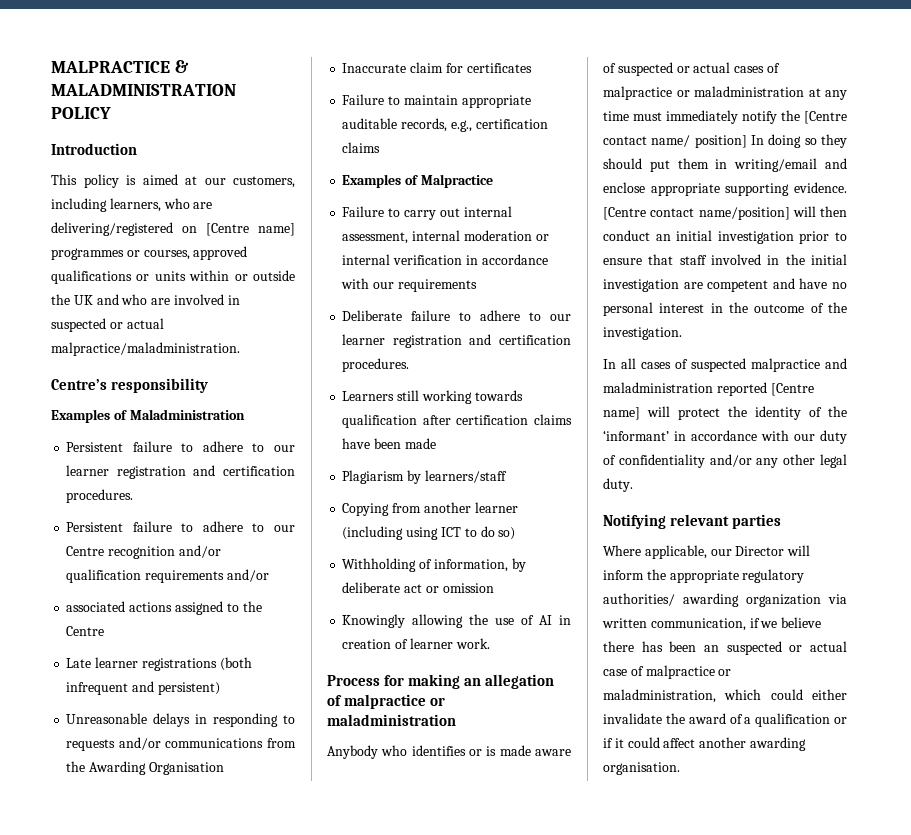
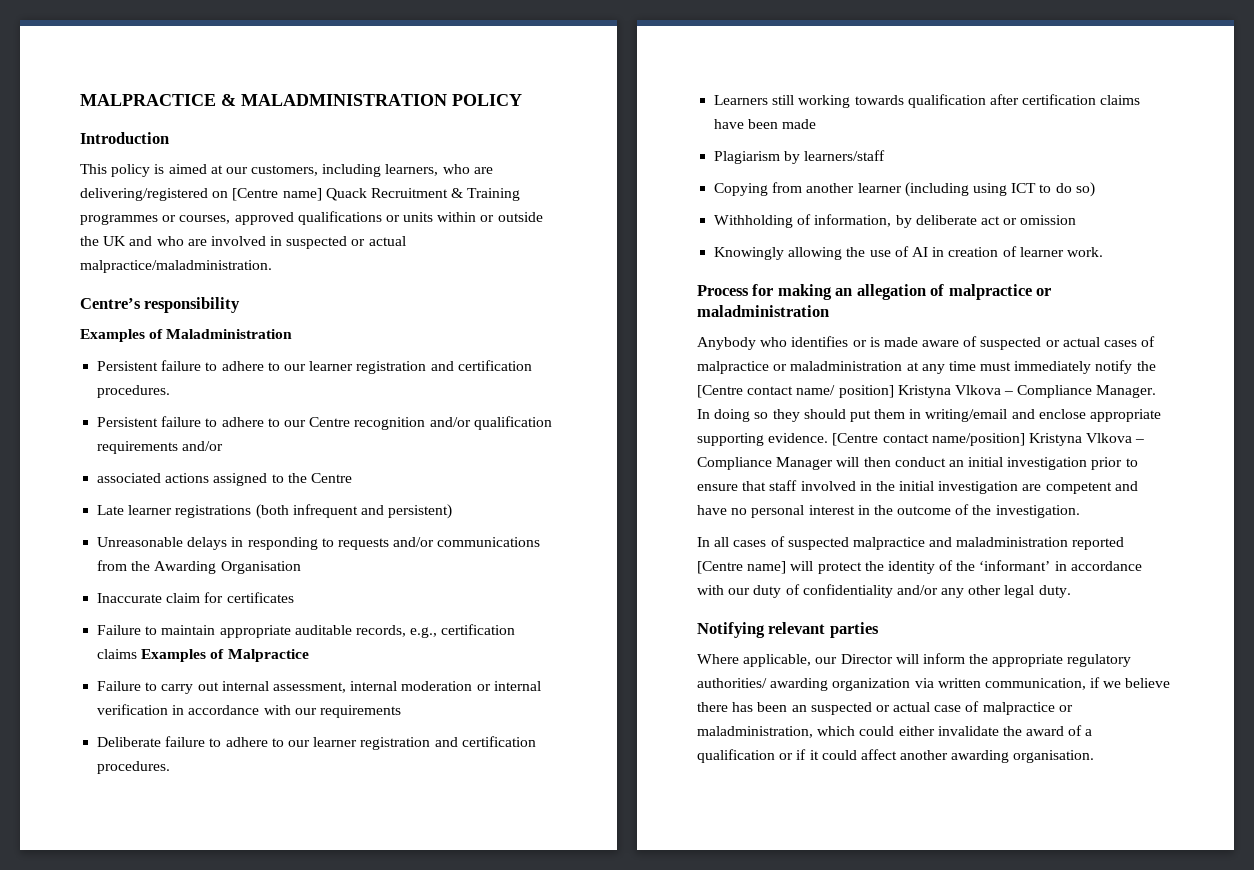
- This policy is aimed at our customers, including learners, who are delivering/registered on [Centre name] programmes or courses, approved qualifications or units within or outside the UK and who are involved in suspected or actual malpractice/maladministration.
+ This policy is aimed at our customers, including learners, who are delivering/registered on [Centre name] Quack Recruitment & Training programmes or courses, approved qualifications or units within or outside the UK and who are involved in suspected or actual malpractice/maladministration.
- Failure to maintain appropriate auditable records, e.g., certification claims
- Examples of Malpractice
+ Failure to maintain appropriate auditable records, e.g., certification claims Examples of Malpractice
- Anybody who identifies or is made aware of suspected or actual cases of malpractice or maladministration at any time must immediately notify the [Centre contact name/ position] In doing so they should put them in writing/email and enclose appropriate supporting evidence.
+ Anybody who identifies or is made aware of suspected or actual cases of malpractice or maladministration at any time must immediately notify the [Centre contact name/ position] Kristyna Vlkova – Compliance Manager. In doing so they should put them in writing/email and enclose appropriate supporting evidence.
- [Centre contact name/position] will then conduct an initial investigation prior to ensure that staff involved in the initial investigation are competent and have no personal interest in the outcome of the investigation.
+ [Centre contact name/position] Kristyna Vlkova – Compliance Manager will then conduct an initial investigation prior to ensure that staff involved in the initial investigation are competent and have no personal interest in the outcome of the investigation.

